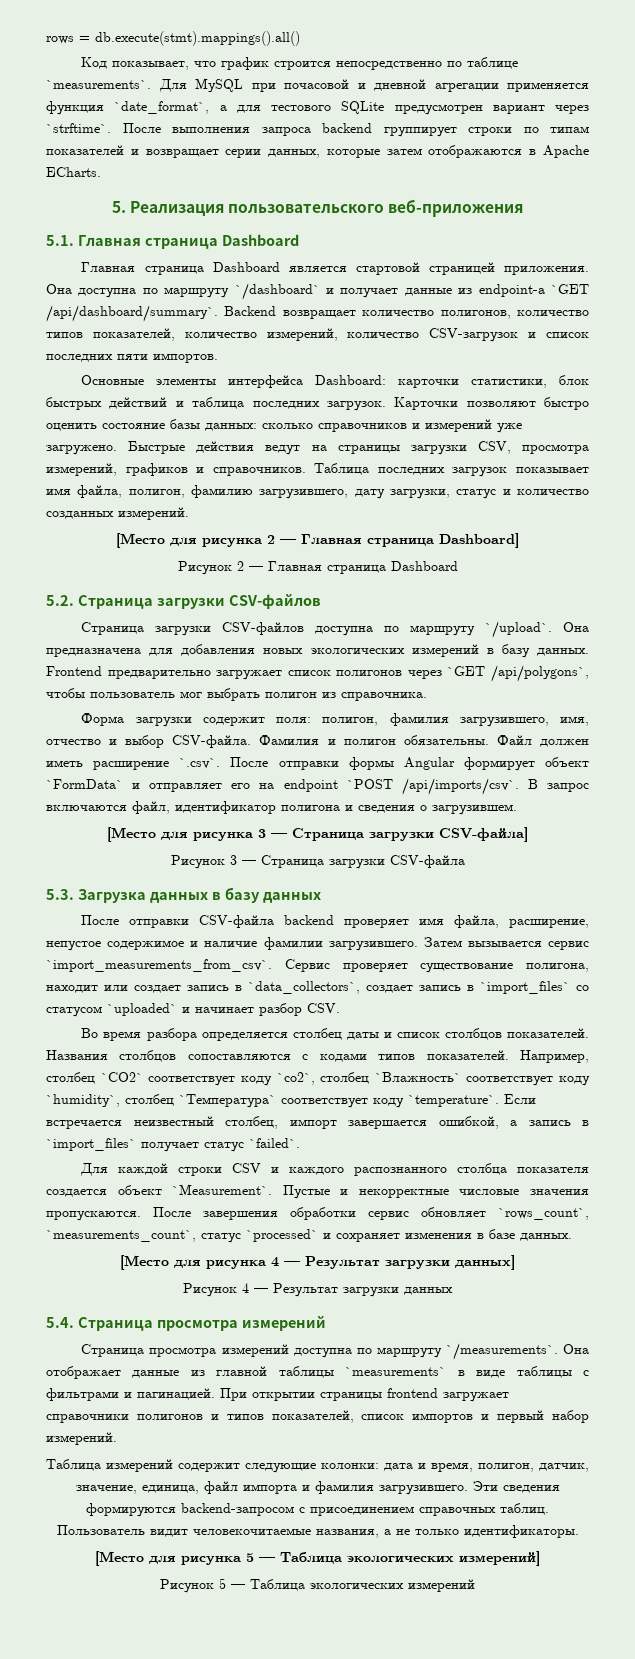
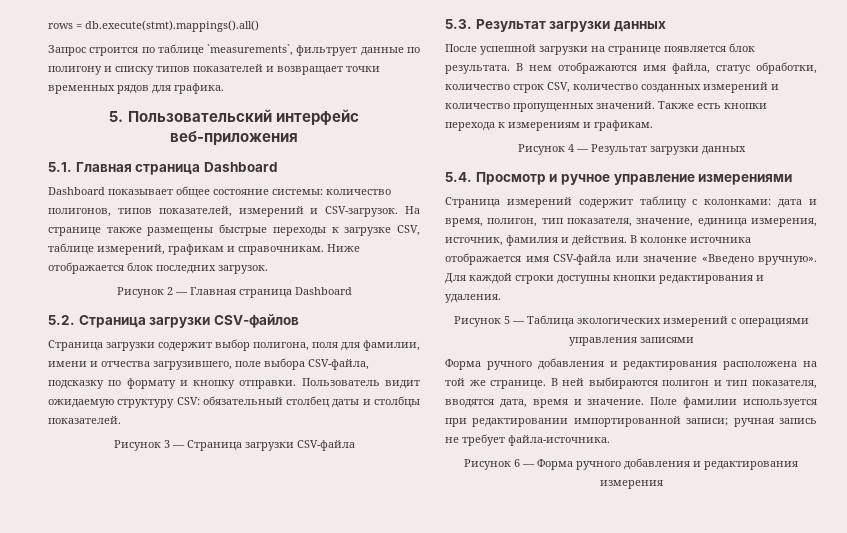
- Код показывает, что график строится непосредственно по таблице `measurements`. Для MySQL при почасовой и дневной агрегации применяется функция `date_format`, а для тестового SQLite предусмотрен вариант через `strftime`. После выполнения запроса backend группирует строки по типам показателей и возвращает серии данных, которые затем отображаются в Apache ECharts.
+ Запрос строится по таблице `measurements`, фильтрует данные по полигону и списку типов показателей и возвращает точки временных рядов для графика.
- 5. Реализация пользовательского веб-приложения
+ 5. Пользовательский интерфейс веб-приложения
- Главная страница Dashboard является стартовой страницей приложения. Она доступна по маршруту `/dashboard` и получает данные из endpoint-а `GET /api/dashboard/summary`. Backend возвращает количество полигонов, количество типов показателей, количество измерений, количество CSV-загрузок и список последних пяти импортов.
- Основные элементы интерфейса Dashboard: карточки статистики, блок быстрых действий и таблица последних загрузок. Карточки позволяют быстро оценить состояние базы данных: сколько справочников и измерений уже загружено. Быстрые действия ведут на страницы загрузки CSV, просмотра измерений, графиков и справочников. Таблица последних загрузок показывает имя файла, полигон, фамилию загрузившего, дату загрузки, статус и количество созданных измерений.
- [Место для рисунка 2 — Главная страница Dashboard]
+ Dashboard показывает общее состояние системы: количество полигонов, типов показателей, измерений и CSV-загрузок. На странице также размещены быстрые переходы к загрузке CSV, таблице измерений, графикам и справочникам. Ниже отображается блок последних загрузок.
- Страница загрузки CSV-файлов доступна по маршруту `/upload`. Она предназначена для добавления новых экологических измерений в базу данных. Frontend предварительно загружает список полигонов через `GET /api/polygons`, чтобы пользователь мог выбрать полигон из справочника.
- Форма загрузки содержит поля: полигон, фамилия загрузившего, имя, отчество и выбор CSV-файла. Фамилия и полигон обязательны. Файл должен иметь расширение `.csv`. После отправки формы Angular формирует объект `FormData` и отправляет его на endpoint `POST /api/imports/csv`. В запрос включаются файл, идентификатор полигона и сведения о загрузившем.
- [Место для рисунка 3 — Страница загрузки CSV-файла]
+ Страница загрузки содержит выбор полигона, поля для фамилии, имени и отчества загрузившего, поле выбора CSV-файла, подсказку по формату и кнопку отправки. Пользователь видит ожидаемую структуру CSV: обязательный столбец даты и столбцы показателей.
- 5.3. Загрузка данных в базу данных
- После отправки CSV-файла backend проверяет имя файла, расширение, непустое содержимое и наличие фамилии загрузившего. Затем вызывается сервис `import_measurements_from_csv`. Сервис проверяет существование полигона, находит или создает запись в `data_collectors`, создает запись в `import_files` со статусом `uploaded` и начинает разбор CSV.
- Во время разбора определяется столбец даты и список столбцов показателей. Названия столбцов сопоставляются с кодами типов показателей. Например, столбец `CO2` соответствует коду `co2`, столбец `Влажность` соответствует коду `humidity`, столбец `Температура` соответствует коду `temperature`. Если встречается неизвестный столбец, импорт завершается ошибкой, а запись в `import_files` получает статус `failed`.
- Для каждой строки CSV и каждого распознанного столбца показателя создается объект `Measurement`. Пустые и некорректные числовые значения пропускаются. После завершения обработки сервис обновляет `rows_count`, `measurements_count`, статус `processed` и сохраняет изменения в базе данных.
- [Место для рисунка 4 — Результат загрузки данных]
+ 5.3. Результат загрузки данных
+ После успешной загрузки на странице появляется блок результата. В нем отображаются имя файла, статус обработки, количество строк CSV, количество созданных измерений и количество пропущенных значений. Также есть кнопки перехода к измерениям и графикам.
- 5.4. Страница просмотра измерений
- Страница просмотра измерений доступна по маршруту `/measurements`. Она отображает данные из главной таблицы `measurements` в виде таблицы с фильтрами и пагинацией. При открытии страницы frontend загружает справочники полигонов и типов показателей, список импортов и первый набор измерений.
- Таблица измерений содержит следующие колонки: дата и время, полигон, датчик, значение, единица, файл импорта и фамилия загрузившего. Эти сведения формируются backend-запросом с присоединением справочных таблиц. Пользователь видит человекочитаемые названия, а не только идентификаторы.
- [Место для рисунка 5 — Таблица экологических измерений]
+ 5.4. Просмотр и ручное управление измерениями
+ Страница измерений содержит таблицу с колонками: дата и время, полигон, тип показателя, значение, единица измерения, источник, фамилия и действия. В колонке источника отображается имя CSV-файла или значение «Введено вручную». Для каждой строки доступны кнопки редактирования и удаления.
- Рисунок 5 — Таблица экологических измерений
+ Рисунок 5 — Таблица экологических измерений с операциями управления записями
+ Форма ручного добавления и редактирования расположена на той же странице. В ней выбираются полигон и тип показателя, вводятся дата, время и значение. Поле фамилии используется при редактировании импортированной записи; ручная запись не требует файла-источника.
+ Рисунок 6 — Форма ручного добавления и редактирования измерения

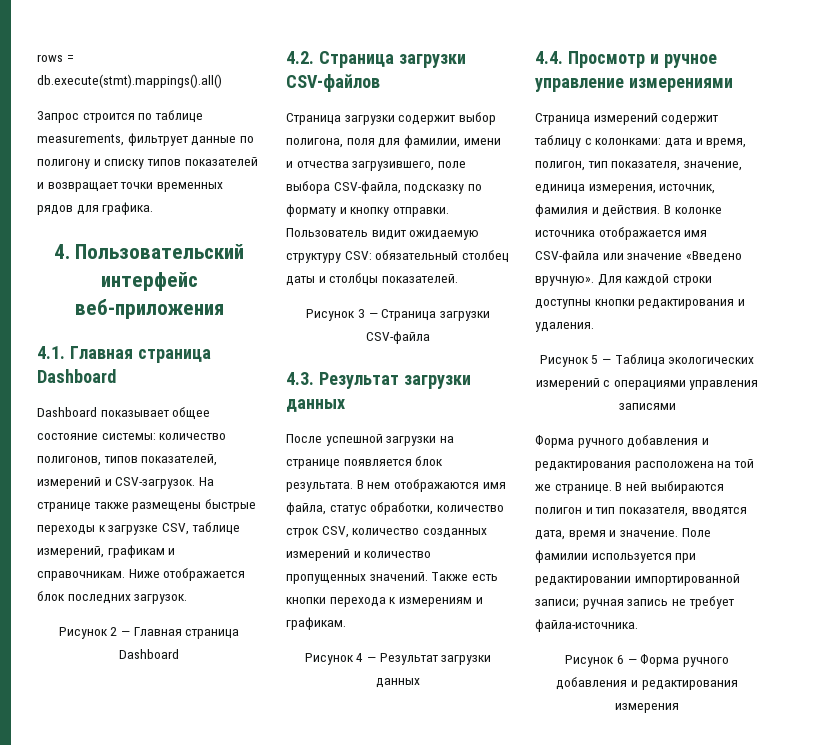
- Запрос строится по таблице `measurements`, фильтрует данные по полигону и списку типов показателей и возвращает точки временных рядов для графика.
+ Запрос строится по таблице measurements, фильтрует данные по полигону и списку типов показателей и возвращает точки временных рядов для графика.
- 5. Пользовательский интерфейс веб-приложения
+ 4. Пользовательский интерфейс веб-приложения
- 5.1. Главная страница Dashboard
+ 4.1. Главная страница Dashboard
- 5.2. Страница загрузки CSV-файлов
+ 4.2. Страница загрузки CSV-файлов
- 5.3. Результат загрузки данных
+ 4.3. Результат загрузки данных
- 5.4. Просмотр и ручное управление измерениями
+ 4.4. Просмотр и ручное управление измерениями

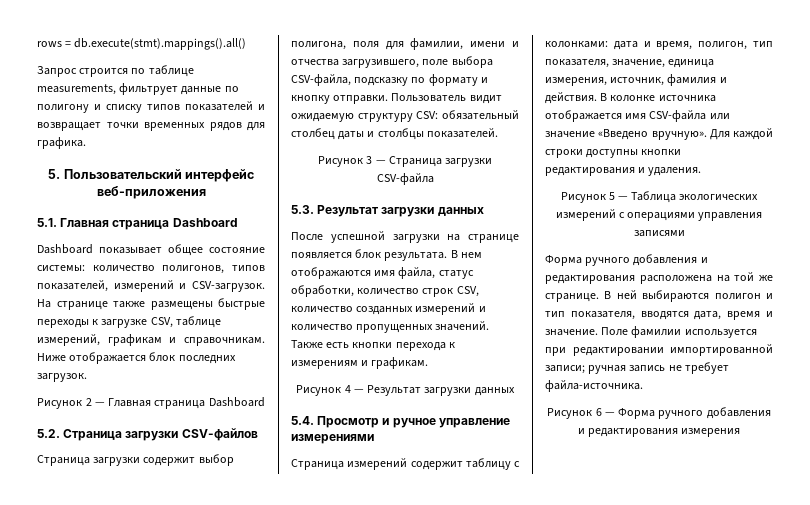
- 4. Пользовательский интерфейс веб-приложения
+ 5. Пользовательский интерфейс веб-приложения
- 4.1. Главная страница Dashboard
+ 5.1. Главная страница Dashboard
- 4.2. Страница загрузки CSV-файлов
+ 5.2. Страница загрузки CSV-файлов
- 4.3. Результат загрузки данных
+ 5.3. Результат загрузки данных
- 4.4. Просмотр и ручное управление измерениями
+ 5.4. Просмотр и ручное управление измерениями

